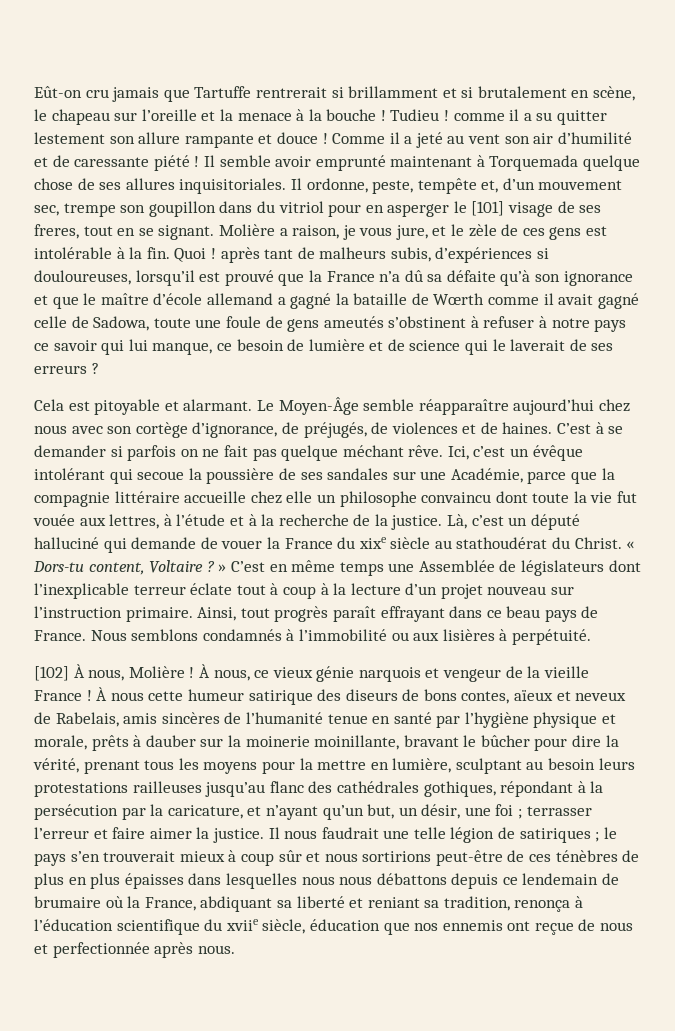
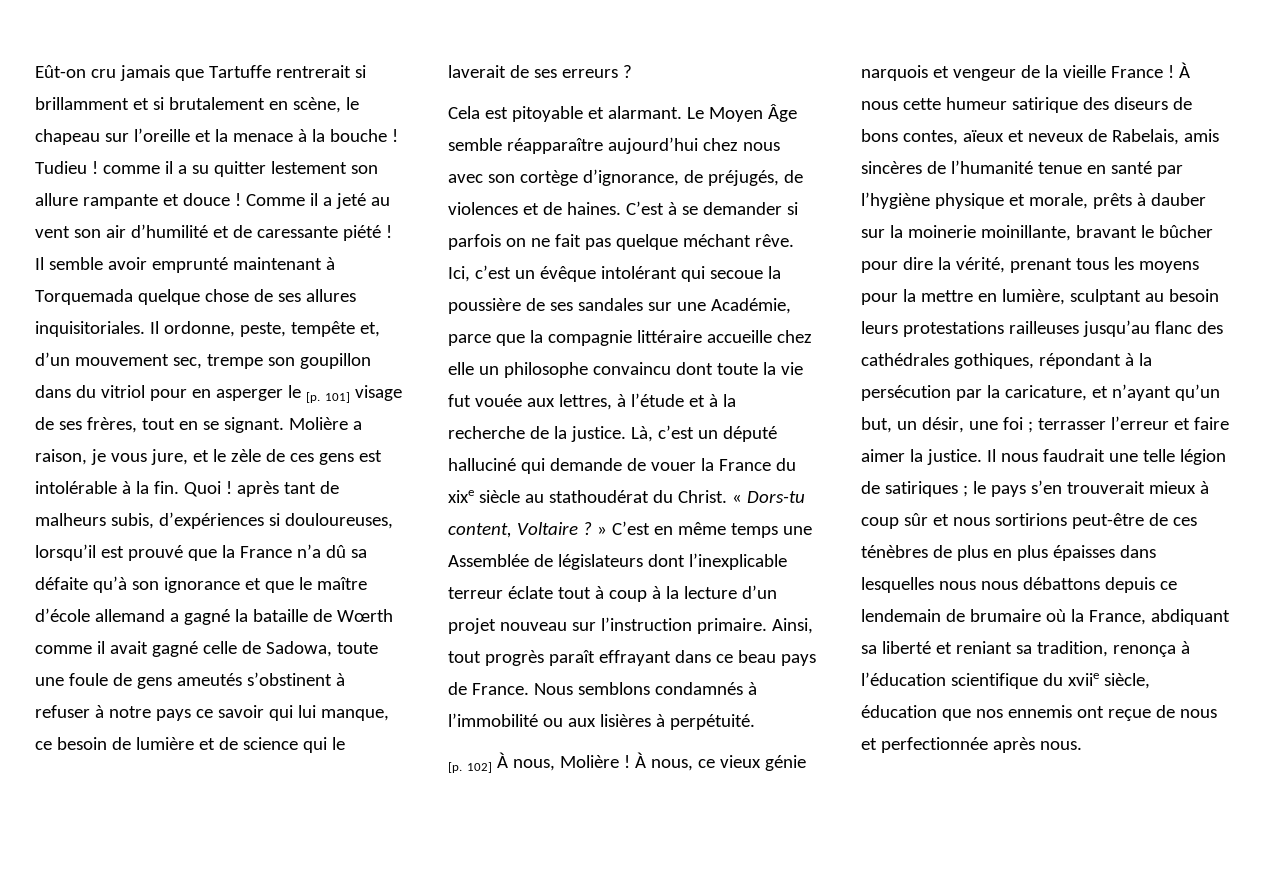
- Il ordonne, peste, tempête et, d’un mouvement sec, trempe son goupillon dans du vitriol pour en asperger le [101] visage de ses freres, tout en se signant.
+ Il ordonne, peste, tempête et, d’un mouvement sec, trempe son goupillon dans du vitriol pour en asperger le [p. 101] visage de ses frères, tout en se signant.
- Le Moyen-Âge semble réapparaître aujourd’hui chez nous avec son cortège d’ignorance, de préjugés, de violences et de haines.
+ Le Moyen Âge semble réapparaître aujourd’hui chez nous avec son cortège d’ignorance, de préjugés, de violences et de haines.
- [102] À nous, Molière !
+ [p. 102] À nous, Molière !

